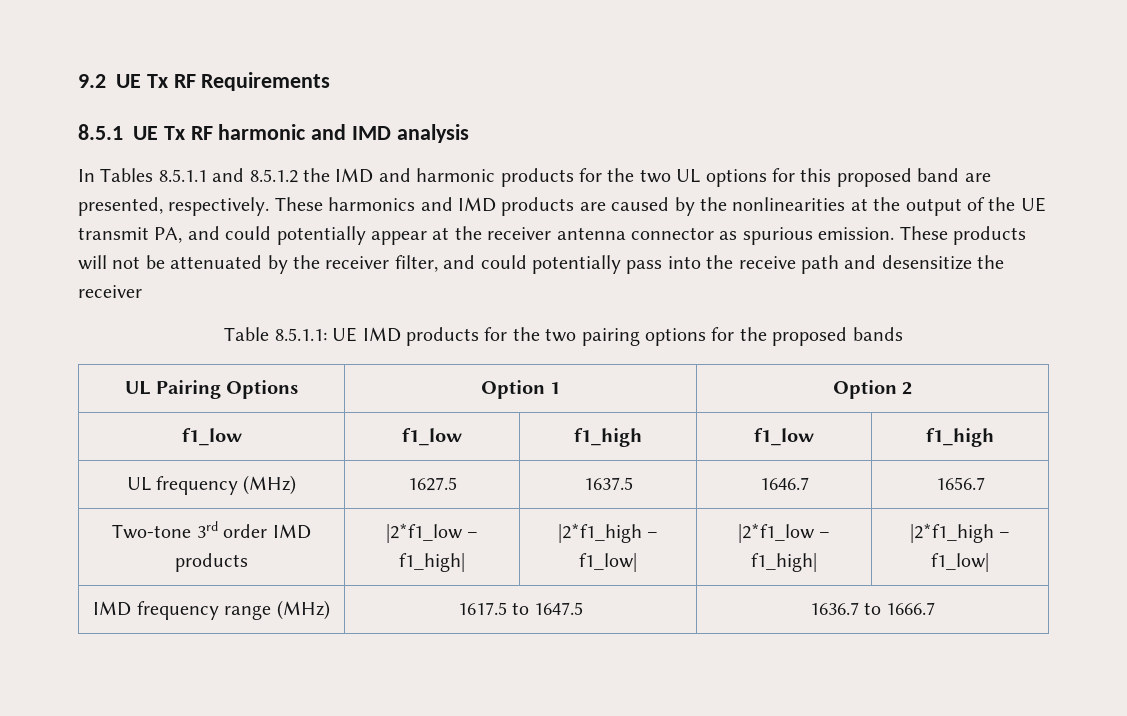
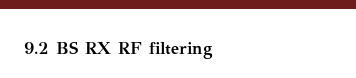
- 9.2 UE Tx RF Requirements
- 8.5.1 UE Tx RF harmonic and IMD analysis
- In Tables 8.5.1.1 and 8.5.1.2 the IMD and harmonic products for the two UL options for this proposed band are presented, respectively. These harmonics and IMD products are caused by the nonlinearities at the output of the UE transmit PA, and could potentially appear at the receiver antenna connector as spurious emission. These products will not be attenuated by the receiver filter, and could potentially pass into the receive path and desensitize the receiver
- Table 8.5.1.1: UE IMD products for the two pairing options for the proposed bands
- UL Pairing Options | Option 1 | Option 2
- f1_low | f1_low | f1_high | f1_low | f1_high
- UL frequency (MHz) | 1627.5 | 1637.5 | 1646.7 | 1656.7
- Two-tone 3rd order IMD products | |2*f1_low – f1_high| | |2*f1_high – f1_low| | |2*f1_low – f1_high| | |2*f1_high – f1_low|
- IMD frequency range (MHz) | 1617.5 to 1647.5 | 1636.7 to 1666.7
+ 9.2 BS RX RF filtering

